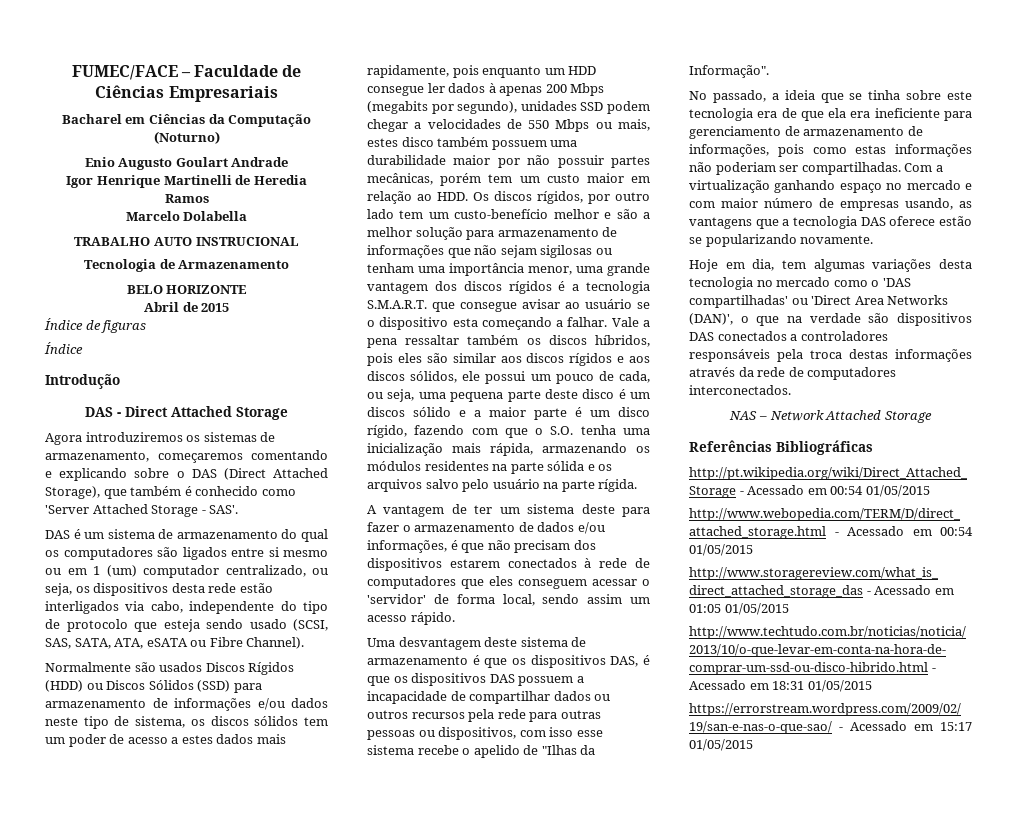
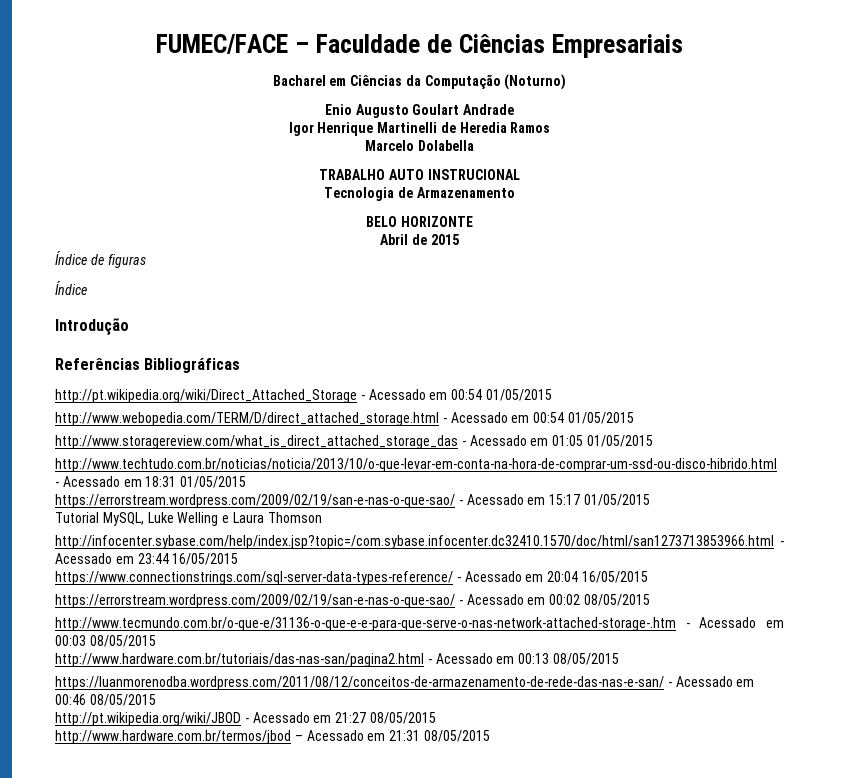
- DAS - Direct Attached Storage
- Agora introduziremos os sistemas de armazenamento, começaremos comentando e explicando sobre o DAS (Direct Attached Storage), que também é conhecido como 'Server Attached Storage - SAS'.
- DAS é um sistema de armazenamento do qual os computadores são ligados entre si mesmo ou em 1 (um) computador centralizado, ou seja, os dispositivos desta rede estão interligados via cabo, independente do tipo de protocolo que esteja sendo usado (SCSI, SAS, SATA, ATA, eSATA ou Fibre Channel).
- Normalmente são usados Discos Rígidos (HDD) ou Discos Sólidos (SSD) para armazenamento de informações e/ou dados neste tipo de sistema, os discos sólidos tem um poder de acesso a estes dados mais rapidamente, pois enquanto um HDD consegue ler dados à apenas 200 Mbps (megabits por segundo), unidades SSD podem chegar a velocidades de 550 Mbps ou mais, estes disco também possuem uma durabilidade maior por não possuir partes mecânicas, porém tem um custo maior em relação ao HDD. Os discos rígidos, por outro lado tem um custo-benefício melhor e são a melhor solução para armazenamento de informações que não sejam sigilosas ou tenham uma importância menor, uma grande vantagem dos discos rígidos é a tecnologia S.M.A.R.T. que consegue avisar ao usuário se o dispositivo esta começando a falhar. Vale a pena ressaltar também os discos híbridos, pois eles são similar aos discos rígidos e aos discos sólidos, ele possui um pouco de cada, ou seja, uma pequena parte deste disco é um discos sólido e a maior parte é um disco rígido, fazendo com que o S.O. tenha uma inicialização mais rápida, armazenando os módulos residentes na parte sólida e os arquivos salvo pelo usuário na parte rígida.
- A vantagem de ter um sistema deste para fazer o armazenamento de dados e/ou informações, é que não precisam dos dispositivos estarem conectados à rede de computadores que eles conseguem acessar o 'servidor' de forma local, sendo assim um acesso rápido.
- Uma desvantagem deste sistema de armazenamento é que os dispositivos DAS, é que os dispositivos DAS possuem a incapacidade de compartilhar dados ou outros recursos pela rede para outras pessoas ou dispositivos, com isso esse sistema recebe o apelido de "Ilhas da Informação".
- No passado, a ideia que se tinha sobre este tecnologia era de que ela era ineficiente para gerenciamento de armazenamento de informações, pois como estas informações não poderiam ser compartilhadas. Com a virtualização ganhando espaço no mercado e com maior número de empresas usando, as vantagens que a tecnologia DAS oferece estão se popularizando novamente.
- Hoje em dia, tem algumas variações desta tecnologia no mercado como o 'DAS compartilhadas' ou 'Direct Area Networks (DAN)', o que na verdade são dispositivos DAS conectados a controladores responsáveis pela troca destas informações através da rede de computadores interconectados.
- NAS – Network Attached Storage
+ Tutorial MySQL, Luke Welling e Laura Thomson
+ http://infocenter.sybase.com/help/index.jsp?topic=/com.sybase.infocenter.dc32410.1570/doc/html/san1273713853966.html - Acessado em 23:44 16/05/2015
+ https://www.connectionstrings.com/sql-server-data-types-reference/ - Acessado em 20:04 16/05/2015
+ https://errorstream.wordpress.com/2009/02/19/san-e-nas-o-que-sao/ - Acessado em 00:02 08/05/2015
+ http://www.tecmundo.com.br/o-que-e/31136-o-que-e-e-para-que-serve-o-nas-network-attached-storage-.htm - Acessado em 00:03 08/05/2015
+ http://www.hardware.com.br/tutoriais/das-nas-san/pagina2.html - Acessado em 00:13 08/05/2015
+ https://luanmorenodba.wordpress.com/2011/08/12/conceitos-de-armazenamento-de-rede-das-nas-e-san/ - Acessado em 00:46 08/05/2015
+ http://pt.wikipedia.org/wiki/JBOD - Acessado em 21:27 08/05/2015
+ http://www.hardware.com.br/termos/jbod – Acessado em 21:31 08/05/2015

